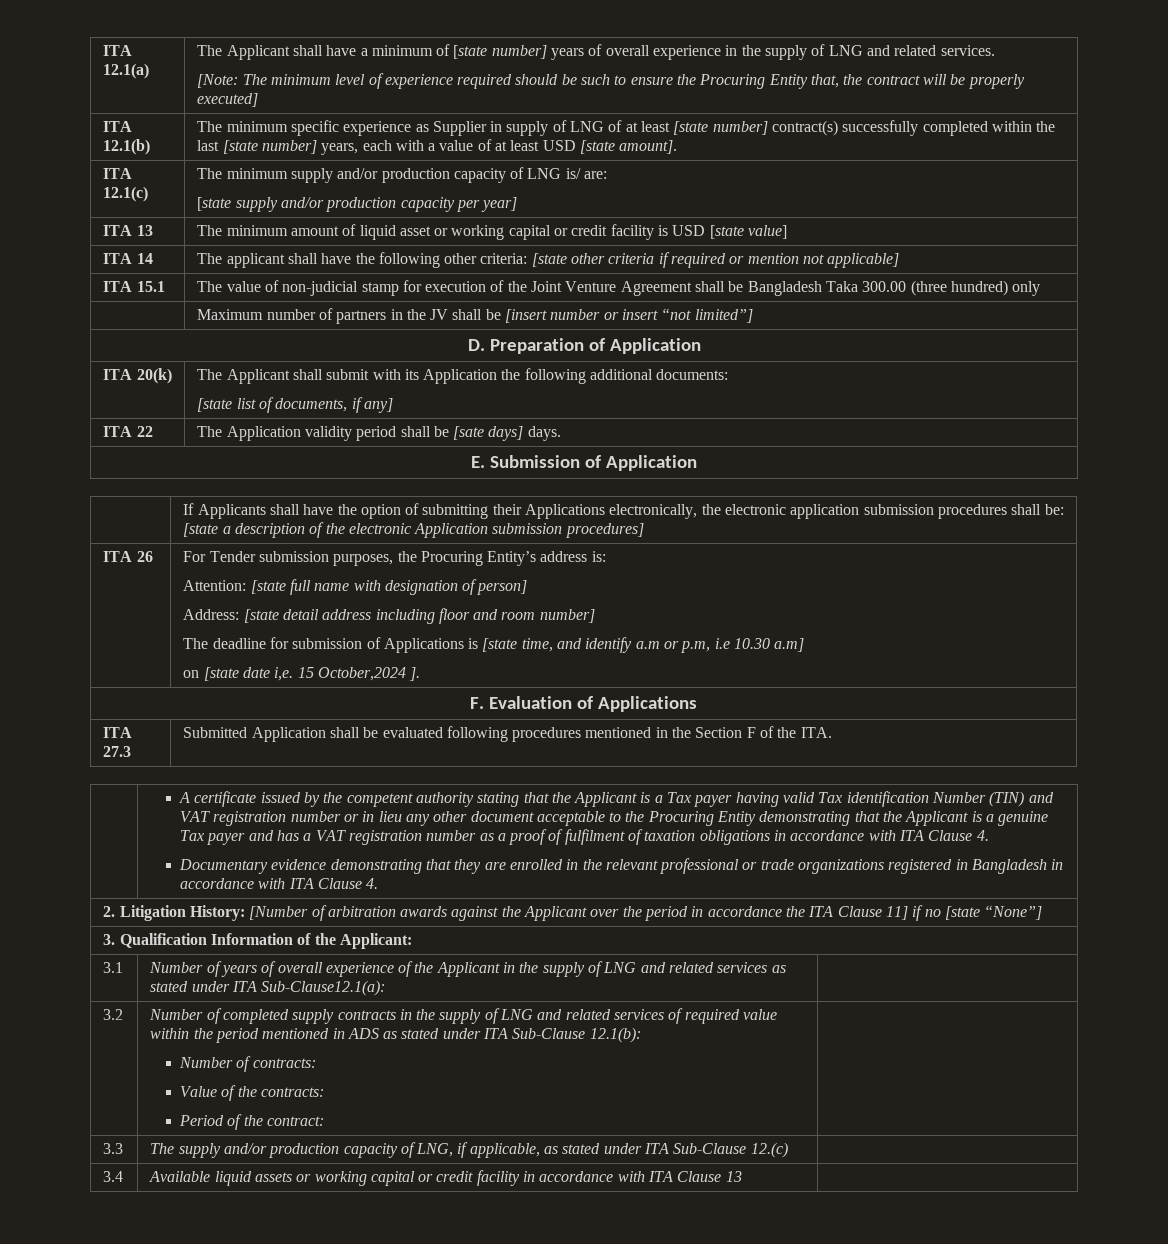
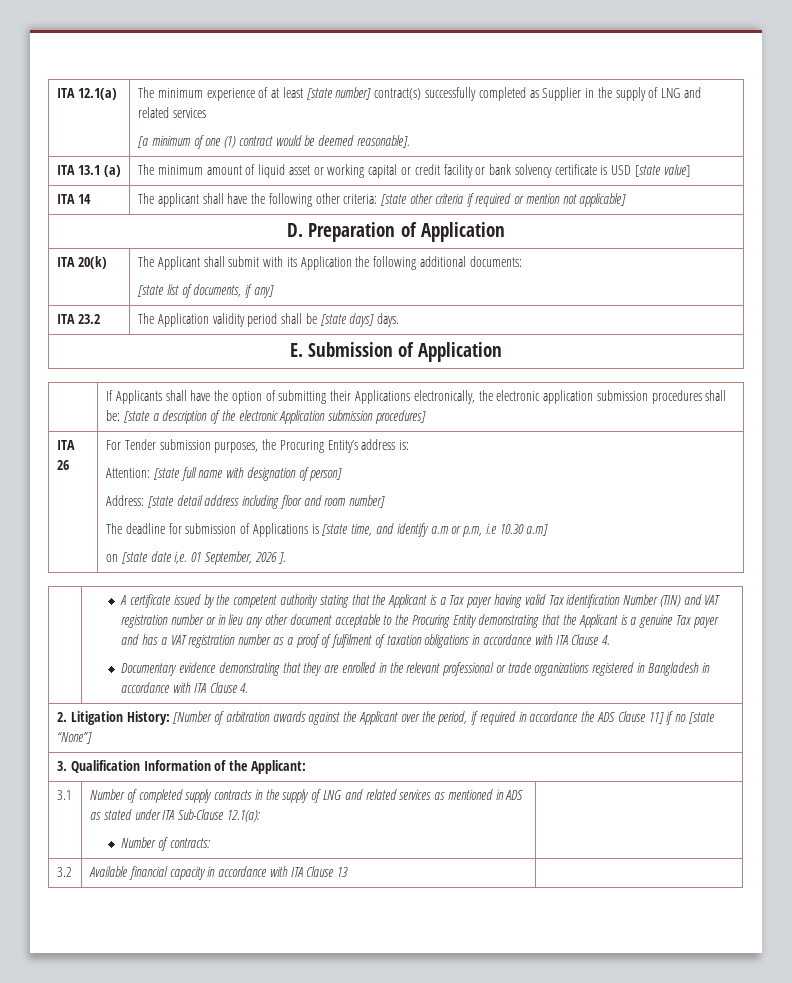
- The Applicant shall have a minimum of [state number] years of overall experience in the supply of LNG and related services.
- [Note: The minimum level of experience required should be such to ensure the Procuring Entity that, the contract will be properly executed]
- ITA 12.1(b) | The minimum specific experience as Supplier in supply of LNG of at least [state number] contract(s) successfully completed within the last [state number] years, each with a value of at least USD [state amount].
- ITA 12.1(c) | The minimum supply and/or production capacity of LNG is/ are:
- [state supply and/or production capacity per year]
- ITA 13 | The minimum amount of liquid asset or working capital or credit facility is USD [state value]
+ The minimum experience of at least [state number] contract(s) successfully completed as Supplier in the supply of LNG and related services
+ [a minimum of one (1) contract would be deemed reasonable].
+ ITA 13.1 (a) | The minimum amount of liquid asset or working capital or credit facility or bank solvency certificate is USD [state value]
- ITA 15.1 | The value of non-judicial stamp for execution of the Joint Venture Agreement shall be Bangladesh Taka 300.00 (three hundred) only
- | Maximum number of partners in the JV shall be [insert number or insert “not limited”]
- ITA 22 | The Application validity period shall be [sate days] days.
+ ITA 23.2 | The Application validity period shall be [state days] days.
- 15 October,2024 ].
- F. Evaluation of Applications
- ITA 27.3 | Submitted Application shall be evaluated following procedures mentioned in the Section F of the ITA.
+ 01 September, 2026 ].
- 2. Litigation History: [Number of arbitration awards against the Applicant over the period in accordance the ITA Clause 11] if no [state “None”]
+ 2. Litigation History: [Number of arbitration awards against the Applicant over the period, if required in accordance the ADS Clause 11] if no [state “None”]
- 3.1 | Number of years of overall experience of the Applicant in the supply of LNG and related services as stated under ITA Sub-Clause12.1(a): |
- 3.2 | Number of completed supply contracts in the supply of LNG and related services of required value within the period mentioned in ADS as stated under ITA Sub-Clause 12.1(b):
- Number of contracts:
- Value of the contracts:
- Period of the contract: |
- 3.3 | The supply and/or production capacity of LNG, if applicable, as stated under ITA Sub-Clause 12.(c) |
- 3.4 | Available liquid assets or working capital or credit facility in accordance with ITA Clause 13 |
+ 3.1 | Number of completed supply contracts in the supply of LNG and related services as mentioned in ADS as stated under ITA Sub-Clause 12.1(a):
+ Number of contracts: |
+ 3.2 | Available financial capacity in accordance with ITA Clause 13 |

